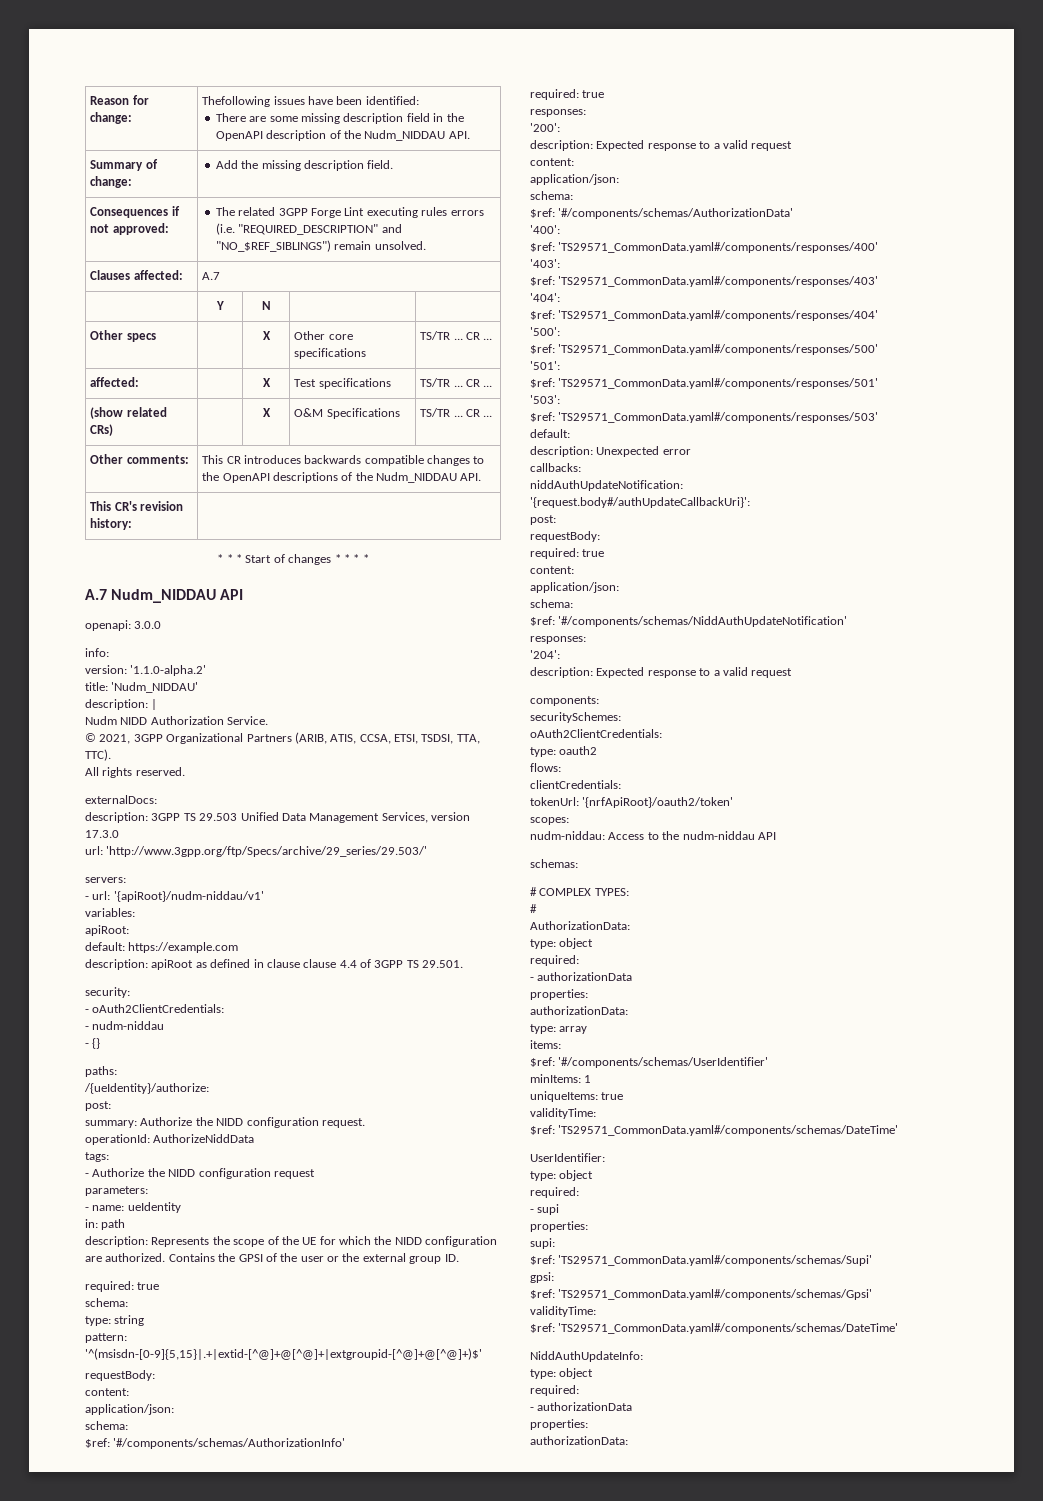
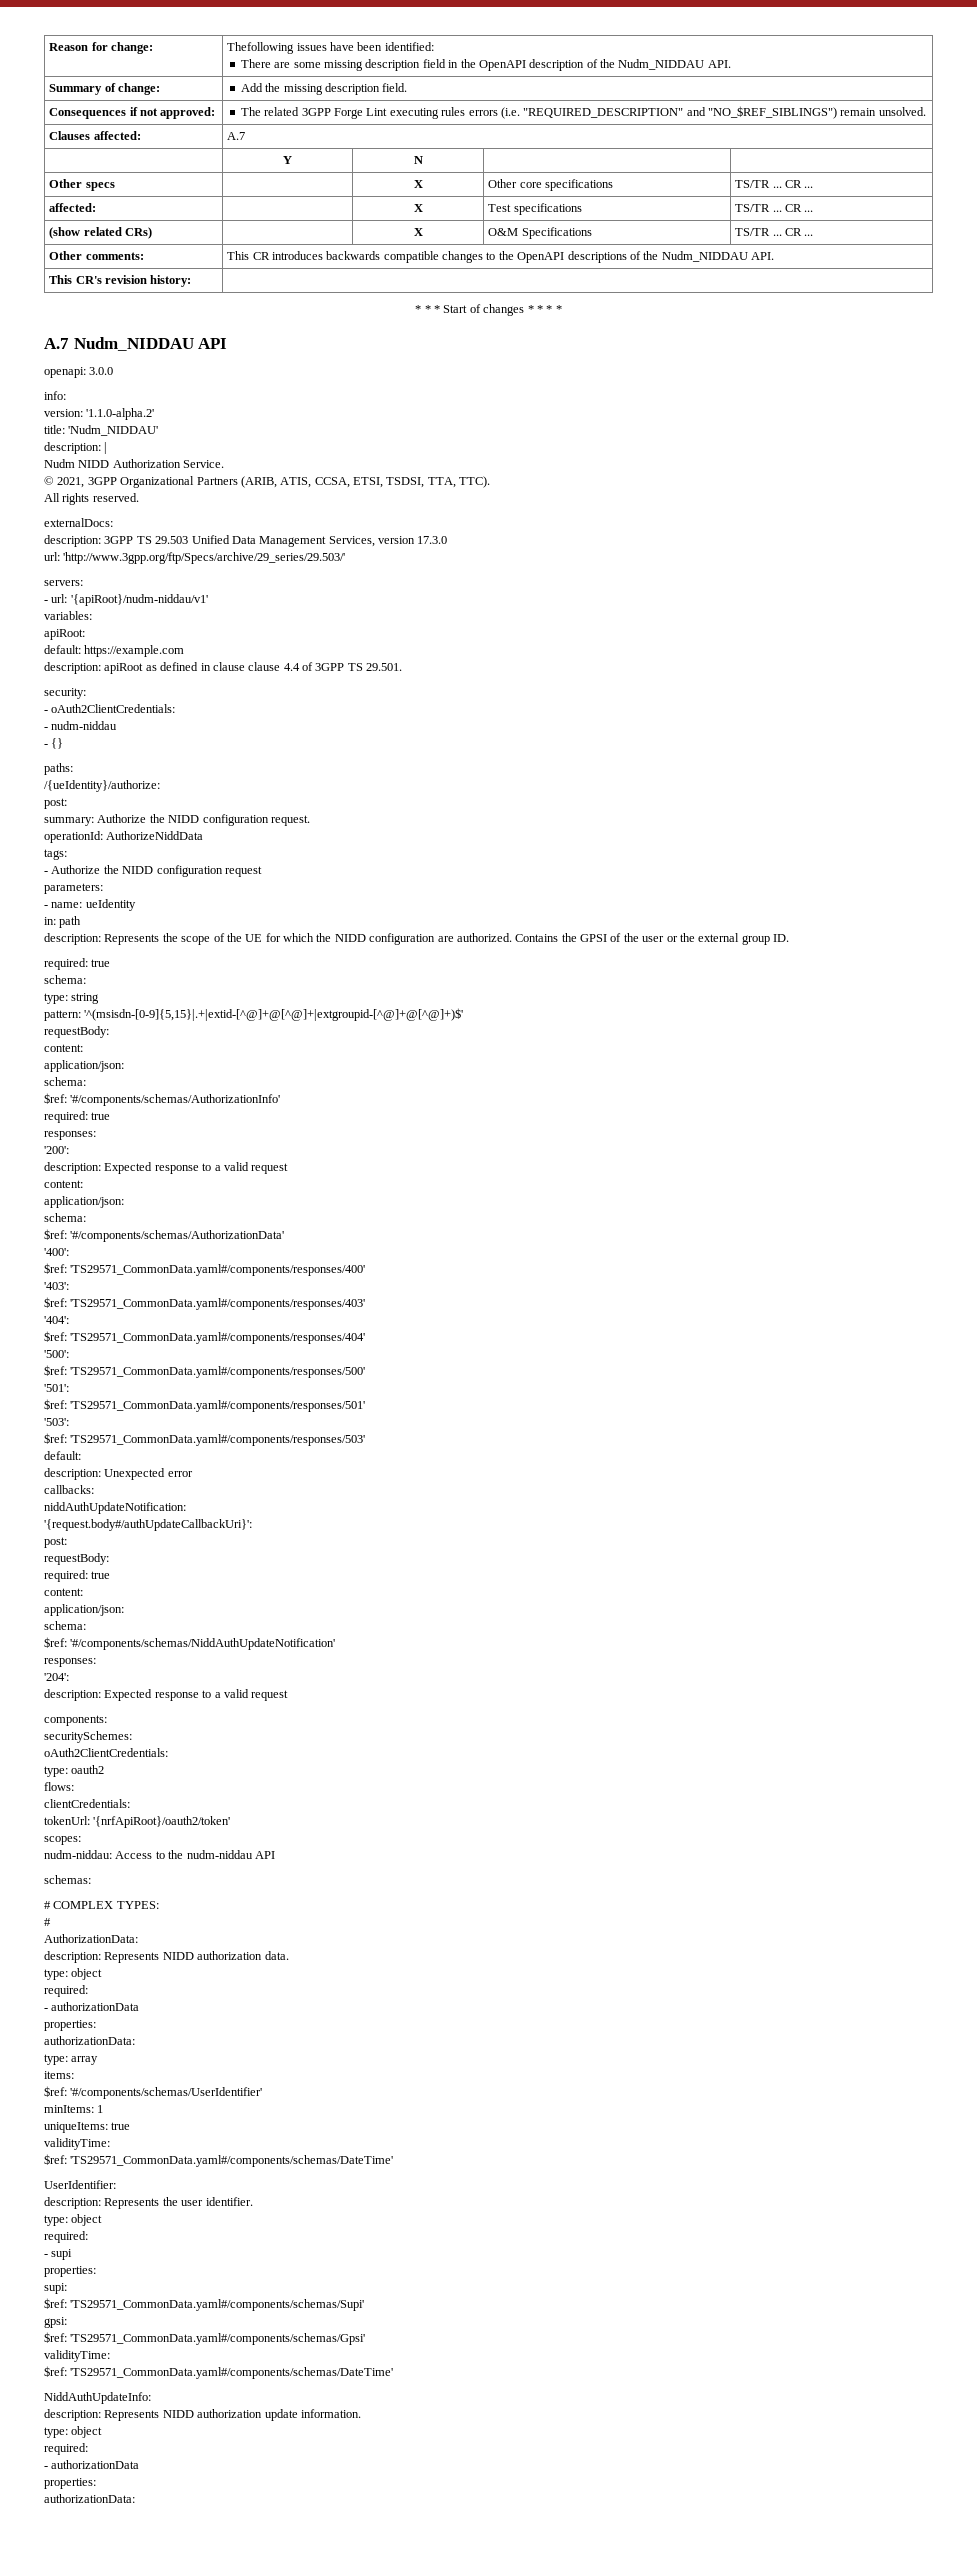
+ description: Represents NIDD authorization data.
+ description: Represents the user identifier.
+ description: Represents NIDD authorization update information.

